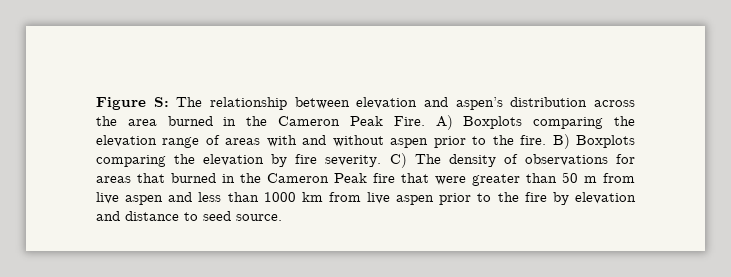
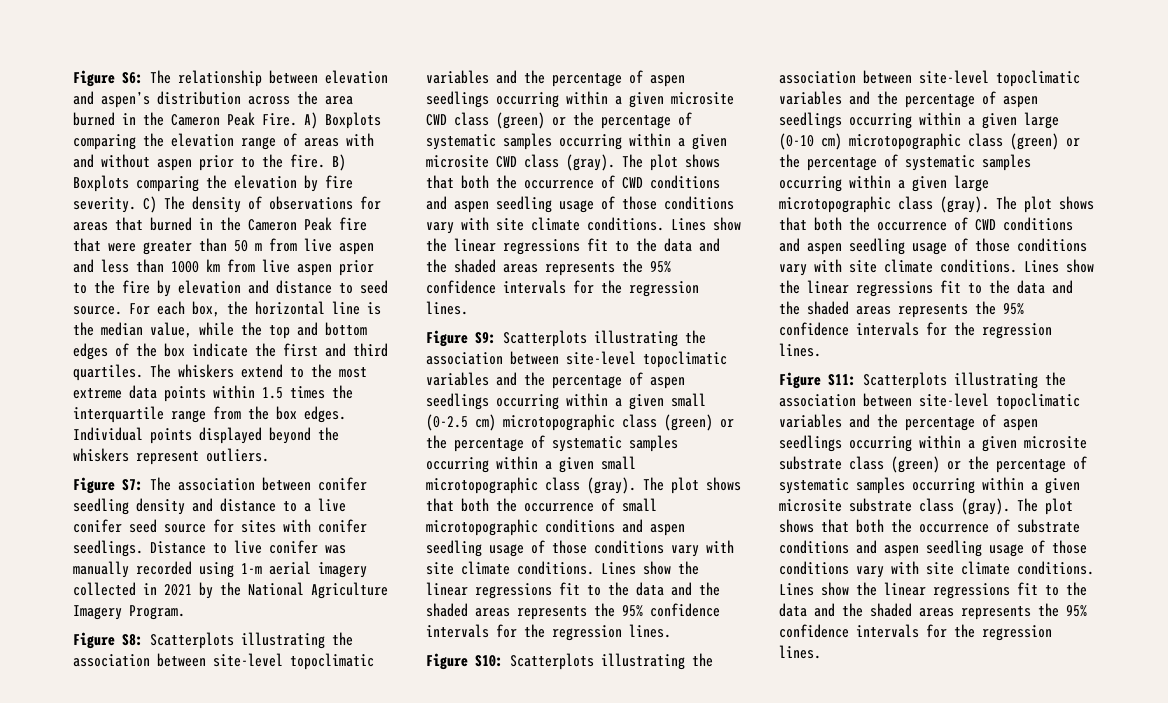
- Figure S: The relationship between elevation and aspen’s distribution across the area burned in the Cameron Peak Fire.
+ Figure S6: The relationship between elevation and aspen’s distribution across the area burned in the Cameron Peak Fire.
+ For each box, the horizontal line is the median value, while the top and bottom edges of the box indicate the first and third quartiles. The whiskers extend to the most extreme data points within 1.5 times the interquartile range from the box edges. Individual points displayed beyond the whiskers represent outliers.
+ Figure S7: The association between conifer seedling density and distance to a live conifer seed source for sites with conifer seedlings. Distance to live conifer was manually recorded using 1-m aerial imagery collected in 2021 by the National Agriculture Imagery Program.
+ Figure S8: Scatterplots illustrating the association between site-level topoclimatic variables and the percentage of aspen seedlings occurring within a given microsite CWD class (green) or the percentage of systematic samples occurring within a given microsite CWD class (gray). The plot shows that both the occurrence of CWD conditions and aspen seedling usage of those conditions vary with site climate conditions. Lines show the linear regressions fit to the data and the shaded areas represents the 95% confidence intervals for the regression lines.
+ Figure S9: Scatterplots illustrating the association between site-level topoclimatic variables and the percentage of aspen seedlings occurring within a given small (0-2.5 cm) microtopographic class (green) or the percentage of systematic samples occurring within a given small microtopographic class (gray). The plot shows that both the occurrence of small microtopographic conditions and aspen seedling usage of those conditions vary with site climate conditions. Lines show the linear regressions fit to the data and the shaded areas represents the 95% confidence intervals for the regression lines.
+ Figure S10: Scatterplots illustrating the association between site-level topoclimatic variables and the percentage of aspen seedlings occurring within a given large (0-10 cm) microtopographic class (green) or the percentage of systematic samples occurring within a given large microtopographic class (gray). The plot shows that both the occurrence of CWD conditions and aspen seedling usage of those conditions vary with site climate conditions. Lines show the linear regressions fit to the data and the shaded areas represents the 95% confidence intervals for the regression lines.
+ Figure S11: Scatterplots illustrating the association between site-level topoclimatic variables and the percentage of aspen seedlings occurring within a given microsite substrate class (green) or the percentage of systematic samples occurring within a given microsite substrate class (gray). The plot shows that both the occurrence of substrate conditions and aspen seedling usage of those conditions vary with site climate conditions. Lines show the linear regressions fit to the data and the shaded areas represents the 95% confidence intervals for the regression lines.

